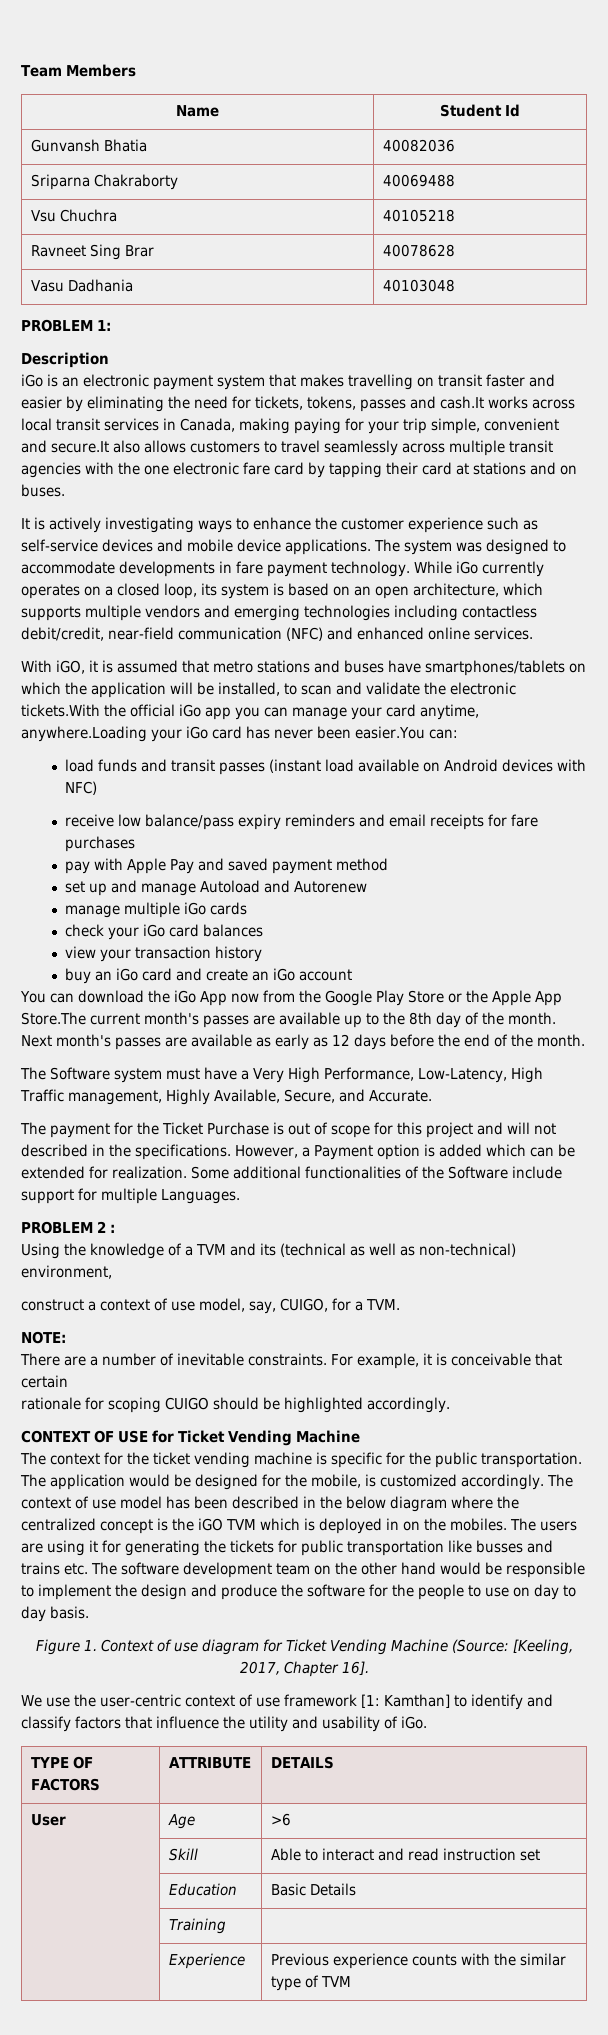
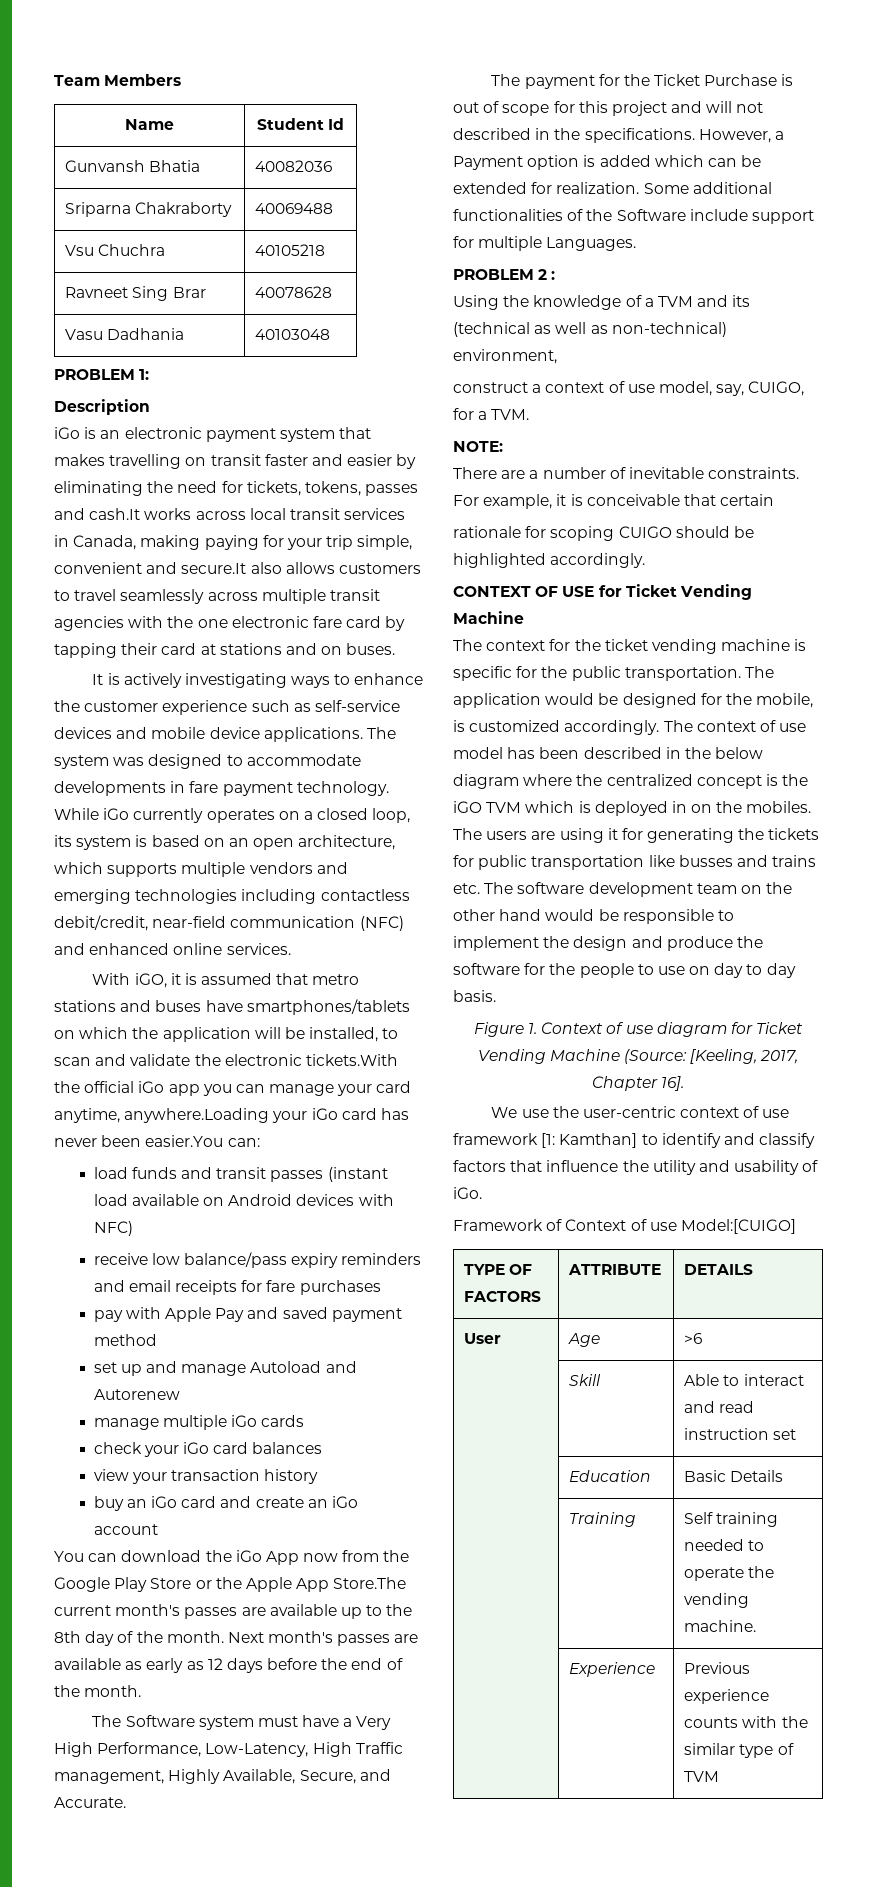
+ Framework of Context of use Model:[CUIGO]
- | Training |
+ | Training | Self training needed to operate the vending machine.

